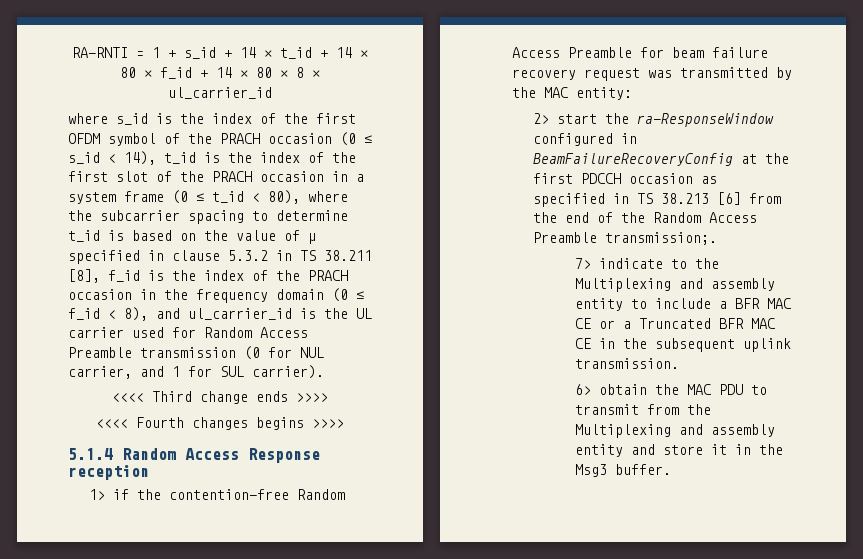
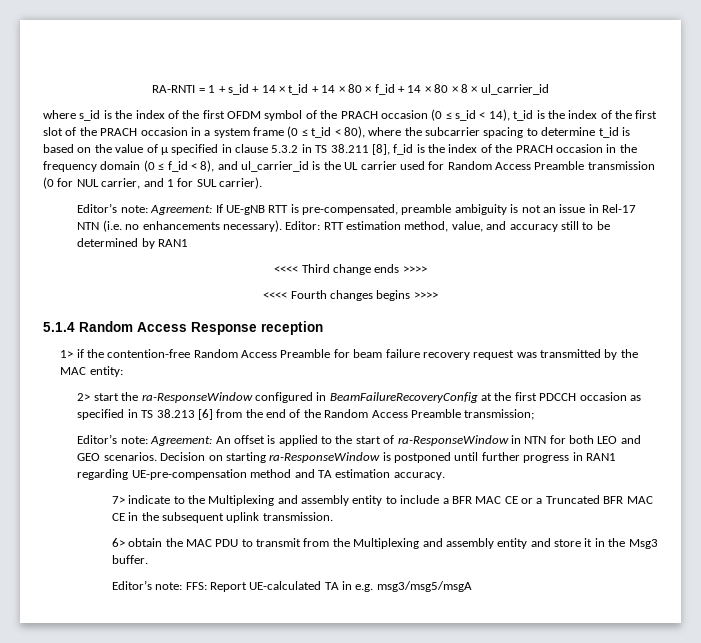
+ Editor’s note: Agreement: If UE-gNB RTT is pre-compensated, preamble ambiguity is not an issue in Rel-17 NTN (i.e. no enhancements necessary). Editor: RTT estimation method, value, and accuracy still to be determined by RAN1
- 2> start the ra-ResponseWindow configured in BeamFailureRecoveryConfig at the first PDCCH occasion as specified in TS 38.213 [6] from the end of the Random Access Preamble transmission;.
+ 2> start the ra-ResponseWindow configured in BeamFailureRecoveryConfig at the first PDCCH occasion as specified in TS 38.213 [6] from the end of the Random Access Preamble transmission;
+ Editor’s note: Agreement: An offset is applied to the start of ra-ResponseWindow in NTN for both LEO and GEO scenarios. Decision on starting ra-ResponseWindow is postponed until further progress in RAN1 regarding UE-pre-compensation method and TA estimation accuracy.
+ Editor’s note: FFS: Report UE-calculated TA in e.g. msg3/msg5/msgA

